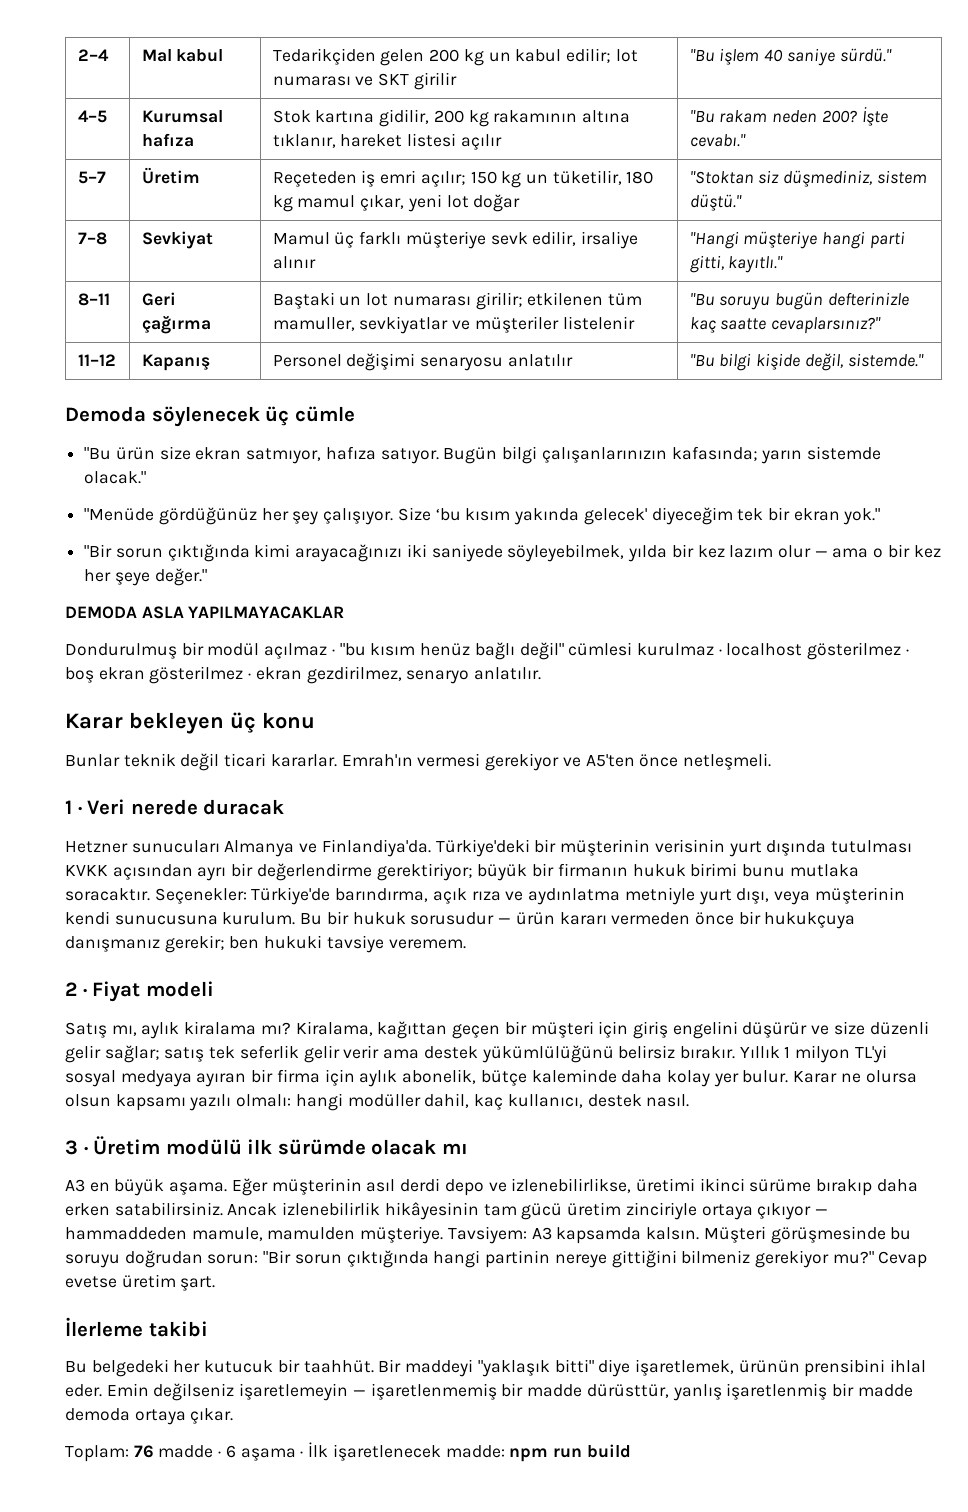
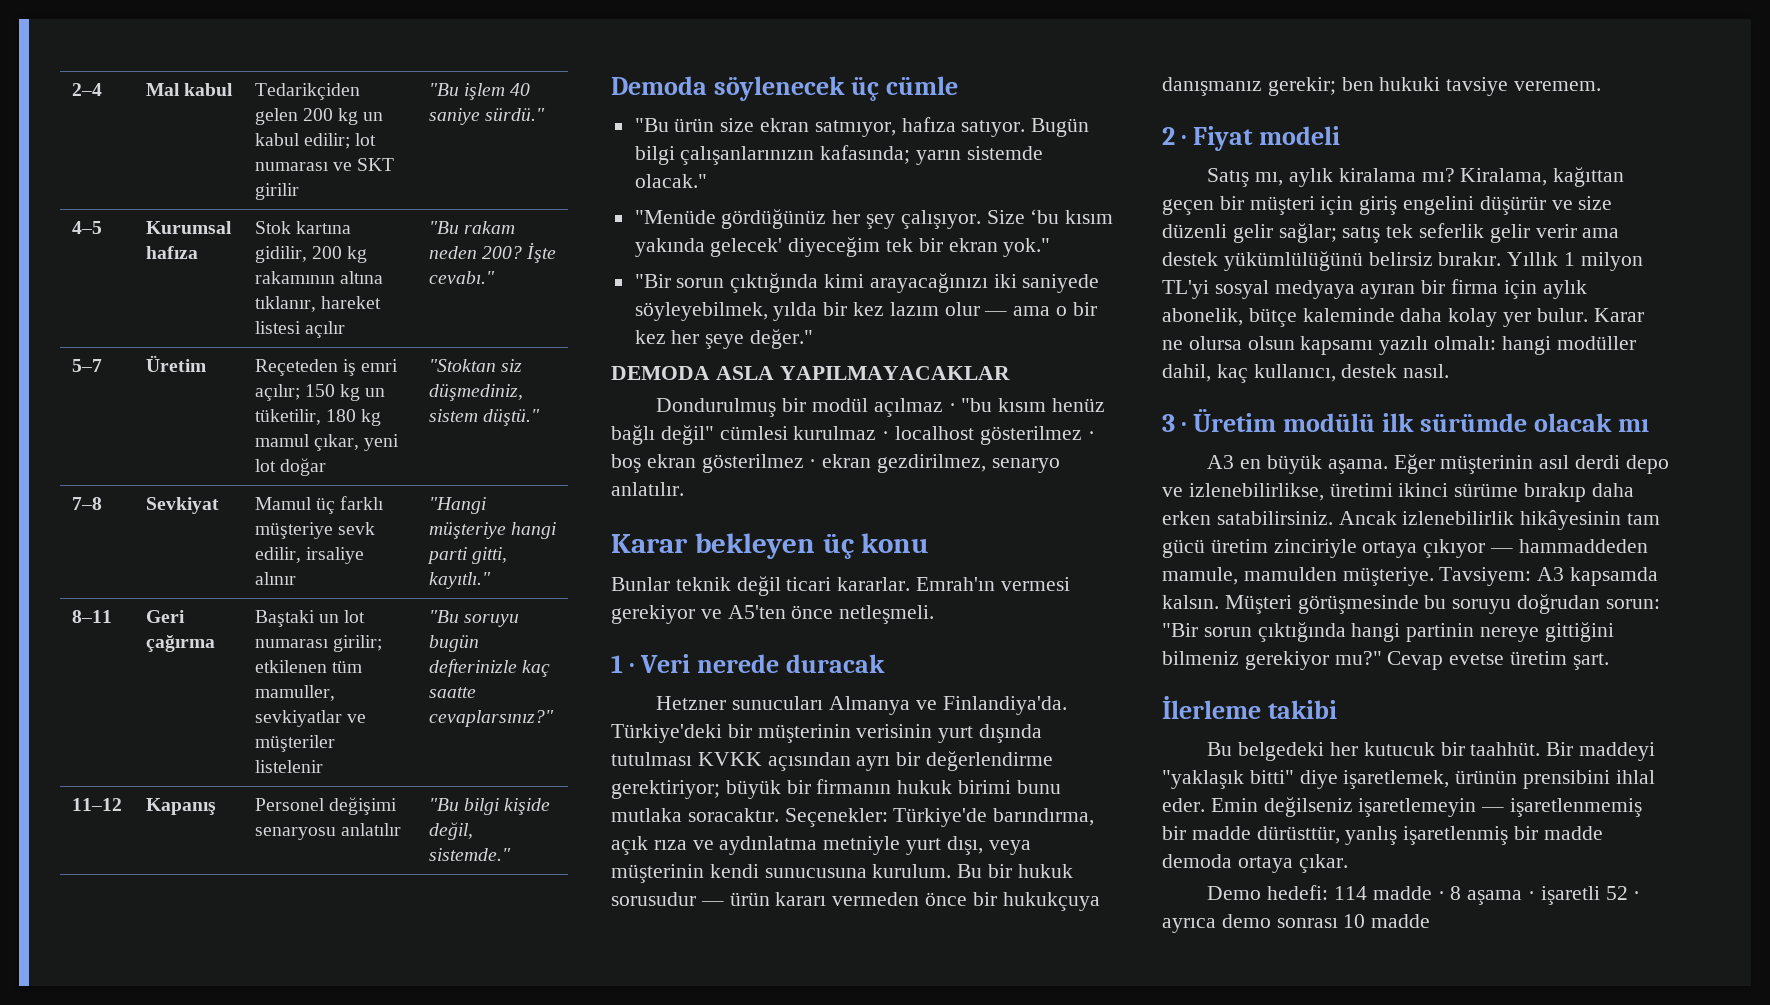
- Toplam: 76 madde · 6 aşama · İlk işaretlenecek madde: npm run build
+ Demo hedefi: 114 madde · 8 aşama · işaretli 52 · ayrıca demo sonrası 10 madde

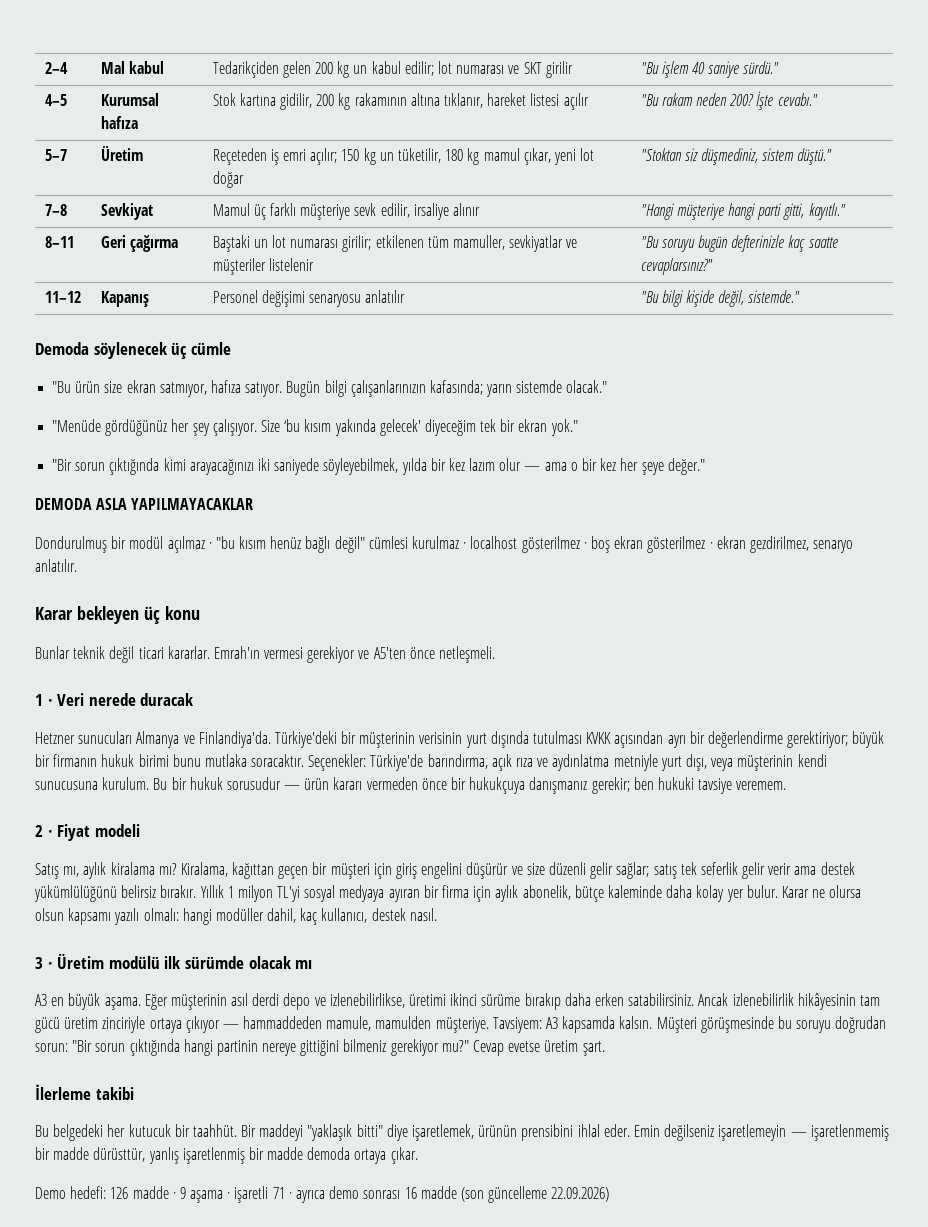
- Demo hedefi: 114 madde · 8 aşama · işaretli 52 · ayrıca demo sonrası 10 madde
+ Demo hedefi: 126 madde · 9 aşama · işaretli 71 · ayrıca demo sonrası 16 madde (son güncelleme 22.09.2026)

